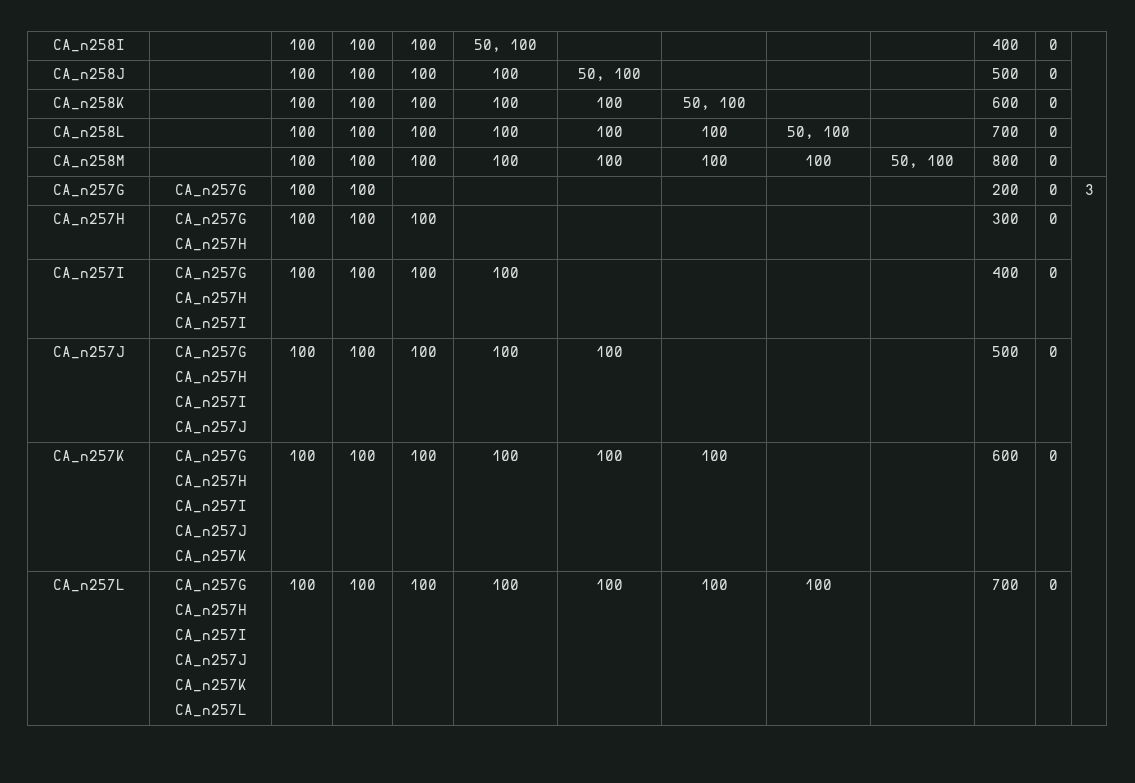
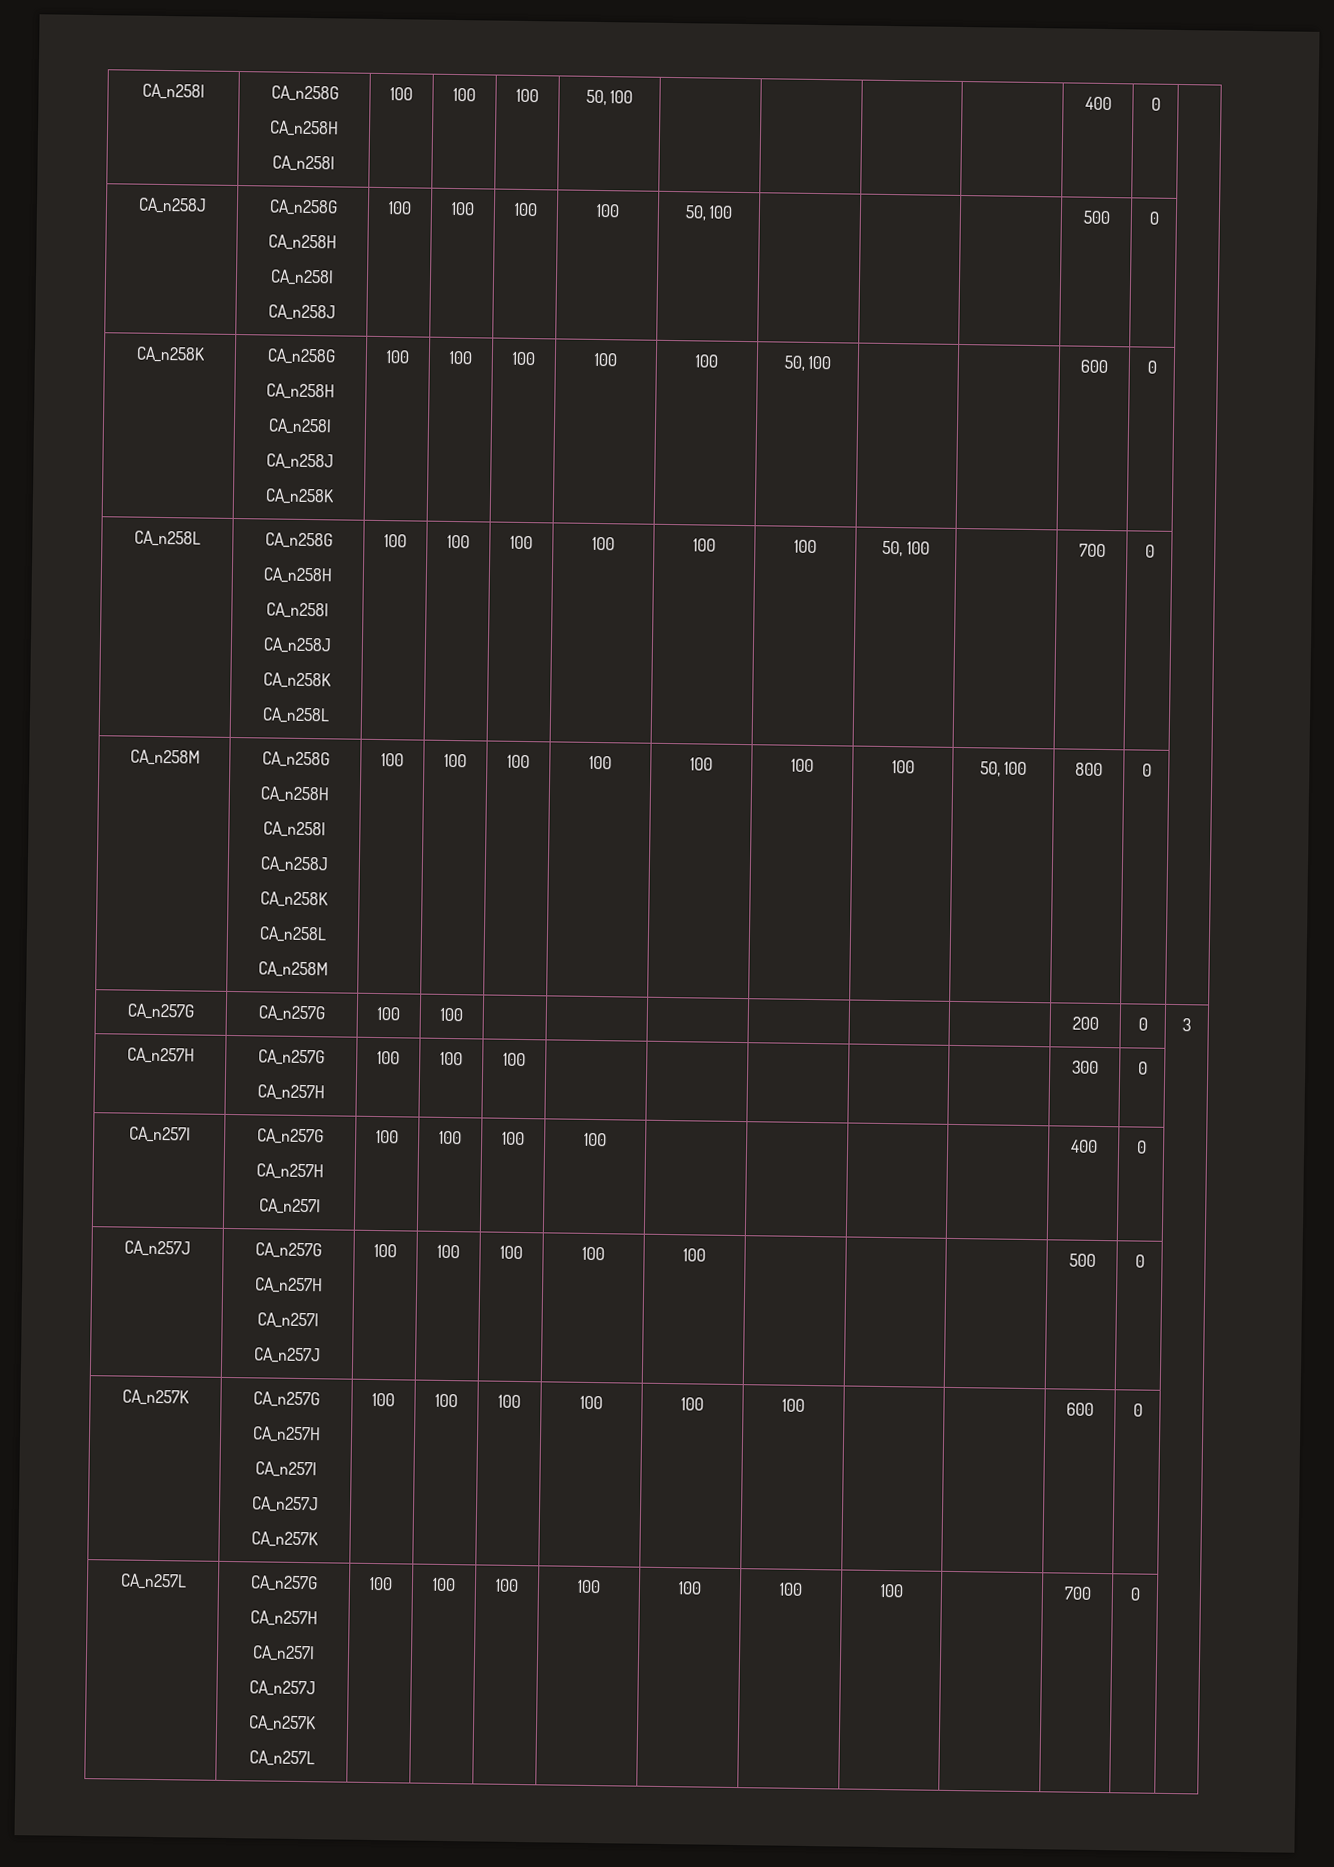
- CA_n258I | | 100 | 100 | 100 | 50, 100 | | | | | 400 | 0 |
+ CA_n258I | CA_n258G
+ CA_n258H
+ CA_n258I | 100 | 100 | 100 | 50, 100 | | | | | 400 | 0 |
- CA_n258J | | 100 | 100 | 100 | 100 | 50, 100 | | | | 500 | 0 |
+ CA_n258J | CA_n258G
+ CA_n258H
+ CA_n258I
+ CA_n258J | 100 | 100 | 100 | 100 | 50, 100 | | | | 500 | 0 |
- CA_n258K | | 100 | 100 | 100 | 100 | 100 | 50, 100 | | | 600 | 0 |
+ CA_n258K | CA_n258G
+ CA_n258H
+ CA_n258I
+ CA_n258J
+ CA_n258K | 100 | 100 | 100 | 100 | 100 | 50, 100 | | | 600 | 0 |
- CA_n258L | | 100 | 100 | 100 | 100 | 100 | 100 | 50, 100 | | 700 | 0 |
+ CA_n258L | CA_n258G
+ CA_n258H
+ CA_n258I
+ CA_n258J
+ CA_n258K
+ CA_n258L | 100 | 100 | 100 | 100 | 100 | 100 | 50, 100 | | 700 | 0 |
- CA_n258M | | 100 | 100 | 100 | 100 | 100 | 100 | 100 | 50, 100 | 800 | 0 |
+ CA_n258M | CA_n258G
+ CA_n258H
+ CA_n258I
+ CA_n258J
+ CA_n258K
+ CA_n258L
+ CA_n258M | 100 | 100 | 100 | 100 | 100 | 100 | 100 | 50, 100 | 800 | 0 |

